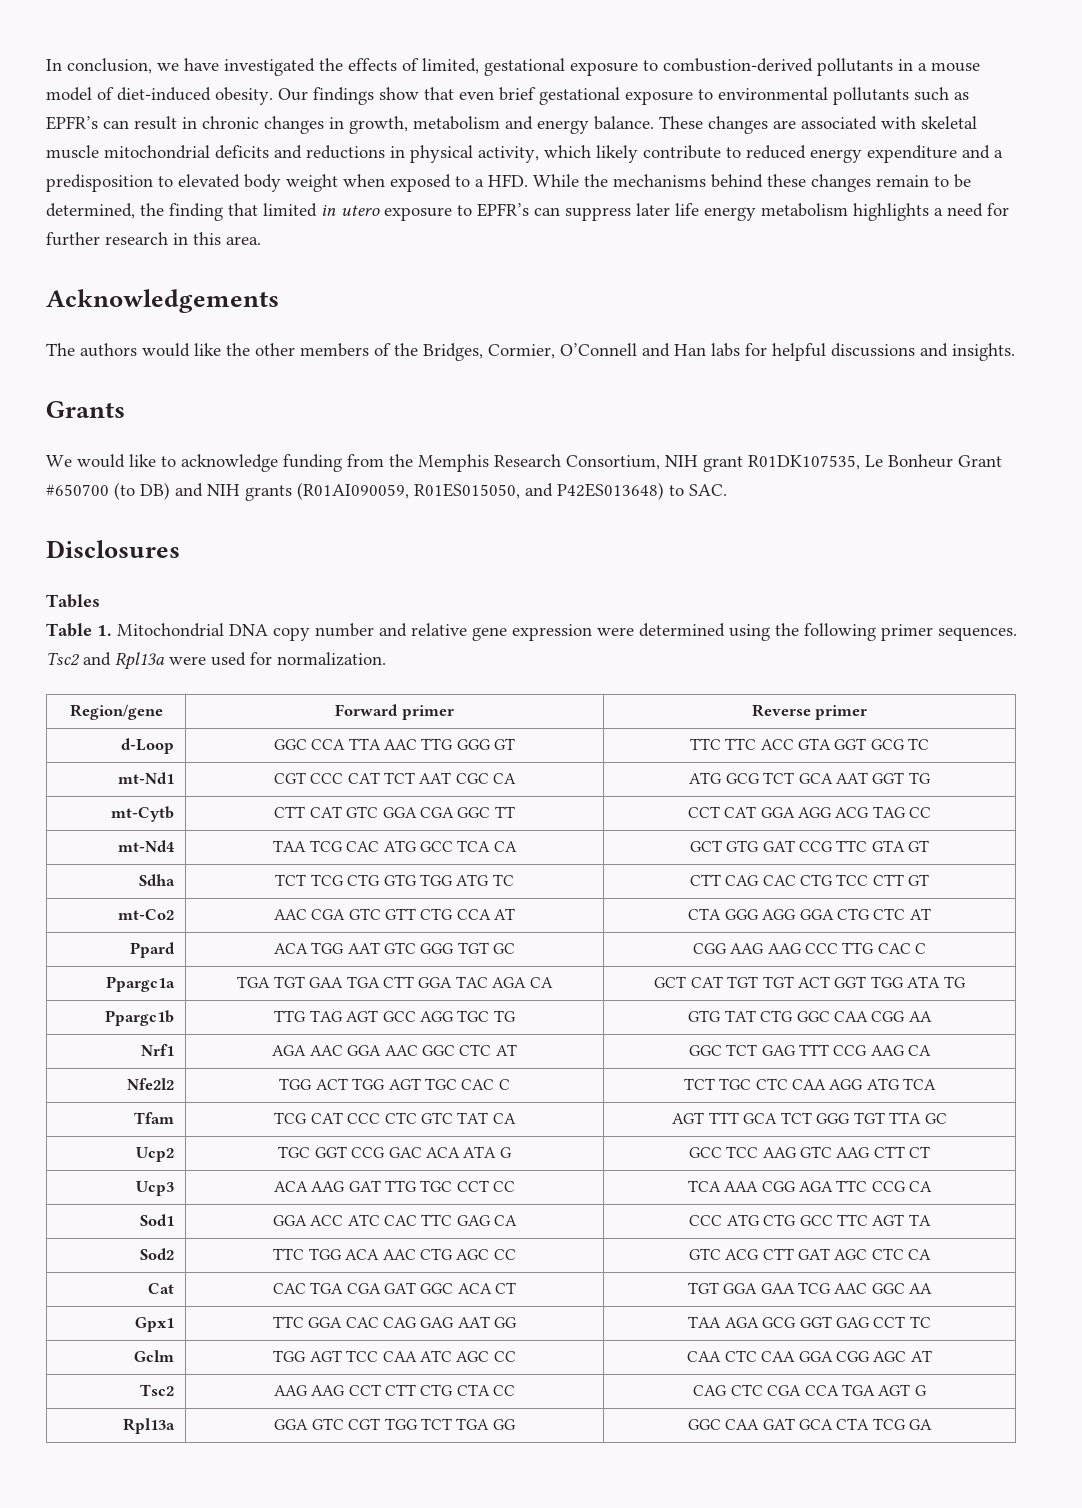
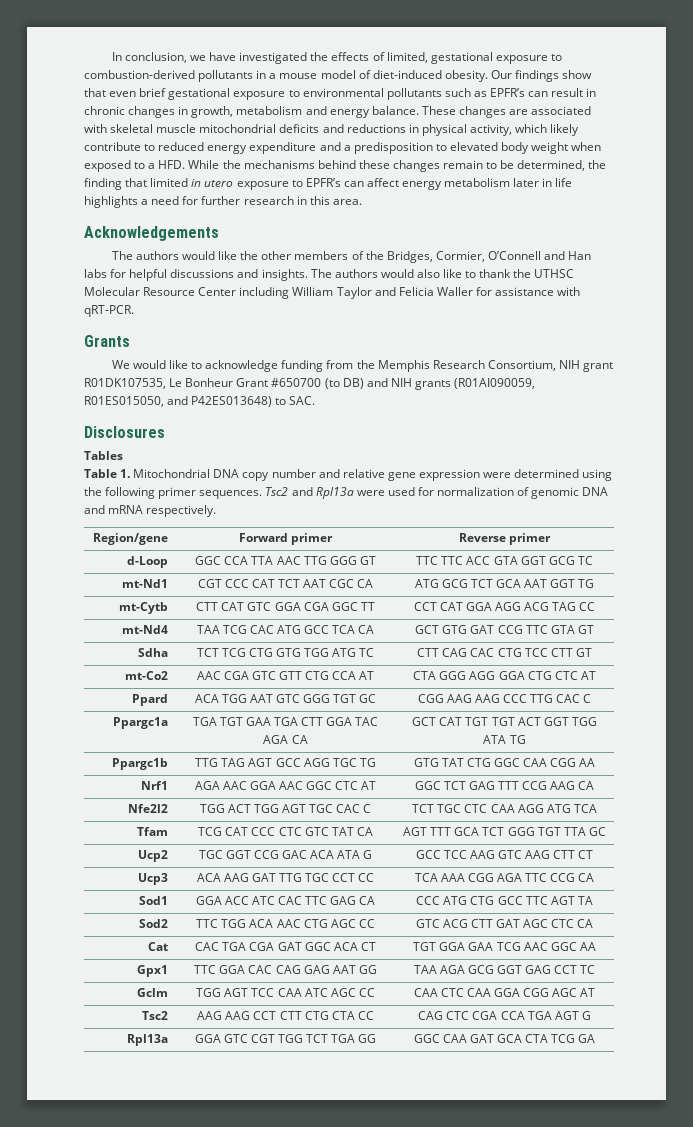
- These changes are associated with skeletal muscle mitochondrial deficits and reductions in physical activity, which likely contribute to reduced energy expenditure and a predisposition to elevated body weight when exposed to a HFD. While the mechanisms behind these changes remain to be determined, the finding that limited in utero exposure to EPFR’s can suppress later life energy metabolism highlights a need for further research in this area.
+ These changes are associated with skeletal muscle mitochondrial deficits and reductions in physical activity, which likely contribute to reduced energy expenditure and a predisposition to elevated body weight when exposed to a HFD. While the mechanisms behind these changes remain to be determined, the finding that limited in utero exposure to EPFR’s can affect energy metabolism later in life highlights a need for further research in this area.
+ The authors would also like to thank the UTHSC Molecular Resource Center including William Taylor and Felicia Waller for assistance with qRT-PCR.
- Tsc2 and Rpl13a were used for normalization.
+ Tsc2 and Rpl13a were used for normalization of genomic DNA and mRNA respectively.

